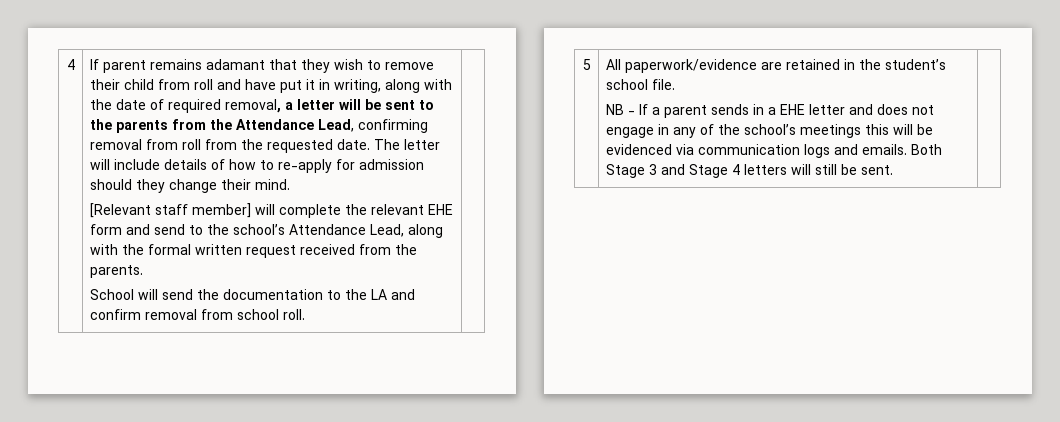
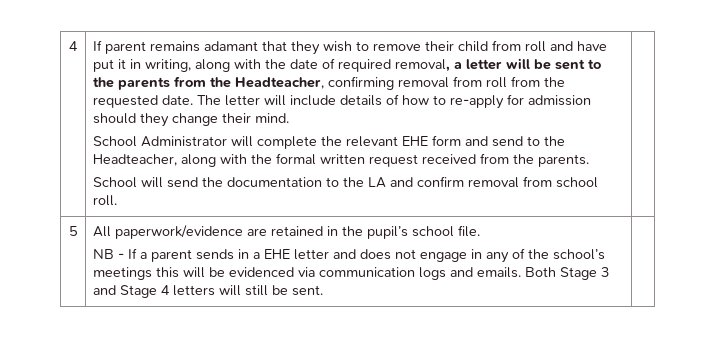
- If parent remains adamant that they wish to remove their child from roll and have put it in writing, along with the date of required removal, a letter will be sent to the parents from the Attendance Lead, confirming removal from roll from the requested date.
+ If parent remains adamant that they wish to remove their child from roll and have put it in writing, along with the date of required removal, a letter will be sent to the parents from the Headteacher, confirming removal from roll from the requested date.
- [Relevant staff member] will complete the relevant EHE form and send to the school’s Attendance Lead, along with the formal written request received from the parents.
+ School Administrator will complete the relevant EHE form and send to the Headteacher, along with the formal written request received from the parents.
- All paperwork/evidence are retained in the student’s school file.
+ All paperwork/evidence are retained in the pupil’s school file.

